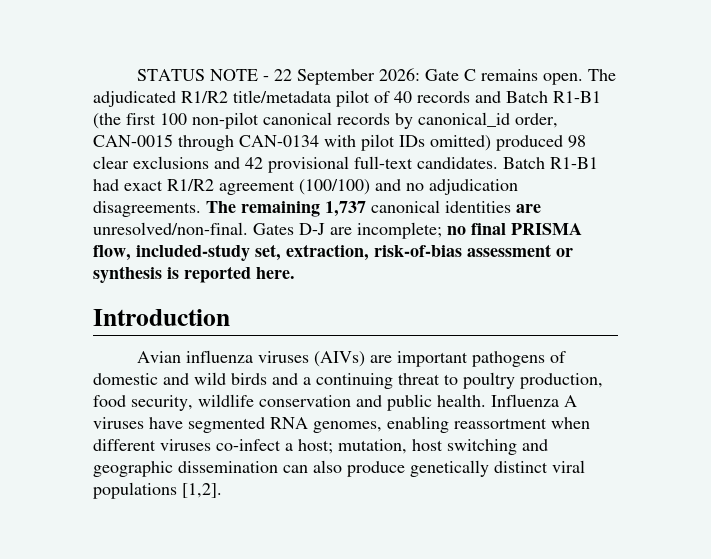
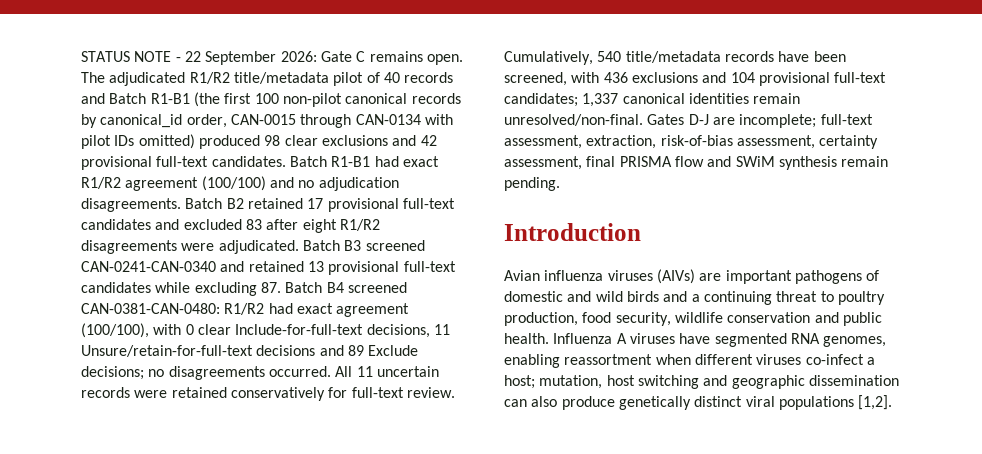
- The remaining 1,737 canonical identities are unresolved/non-final.
+ Batch B2 retained 17 provisional full-text candidates and excluded 83 after eight R1/R2 disagreements were adjudicated. Batch B3 screened CAN-0241-CAN-0340 and retained 13 provisional full-text candidates while excluding 87. Batch B4 screened CAN-0381-CAN-0480: R1/R2 had exact agreement (100/100), with 0 clear Include-for-full-text decisions, 11 Unsure/retain-for-full-text decisions and 89 Exclude decisions; no disagreements occurred. All 11 uncertain records were retained conservatively for full-text review. Cumulatively, 540 title/metadata records have been screened, with 436 exclusions and 104 provisional full-text candidates; 1,337 canonical identities remain unresolved/non-final.
- Gates D-J are incomplete; no final PRISMA flow, included-study set, extraction, risk-of-bias assessment or synthesis is reported here.
+ Gates D-J are incomplete; full-text assessment, extraction, risk-of-bias assessment, certainty assessment, final PRISMA flow and SWiM synthesis remain pending.

